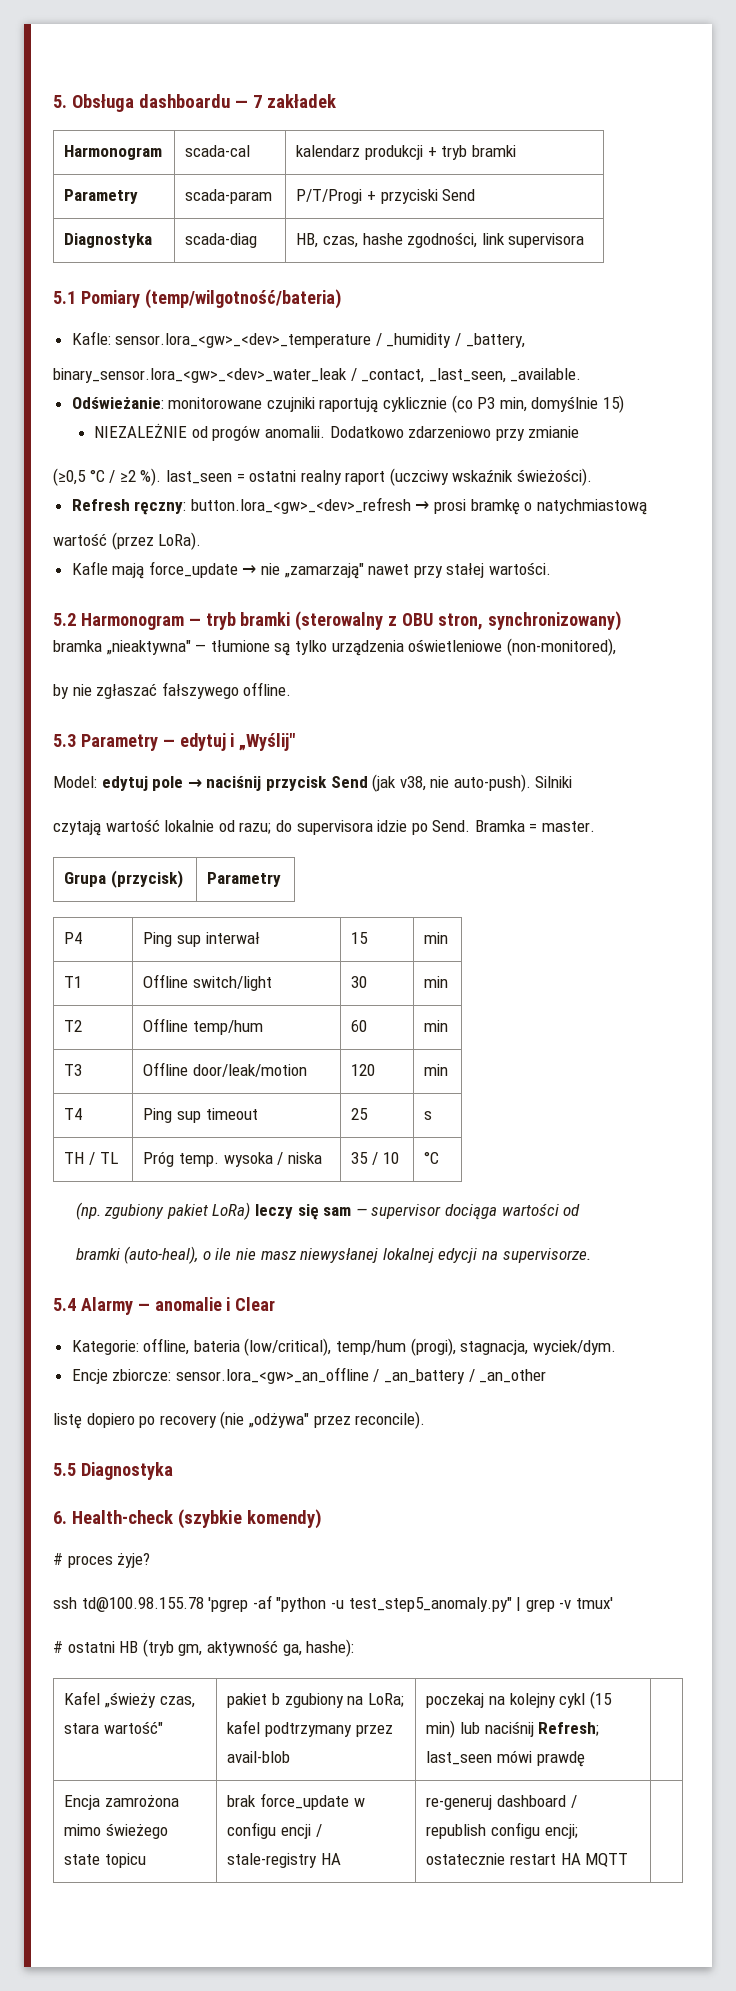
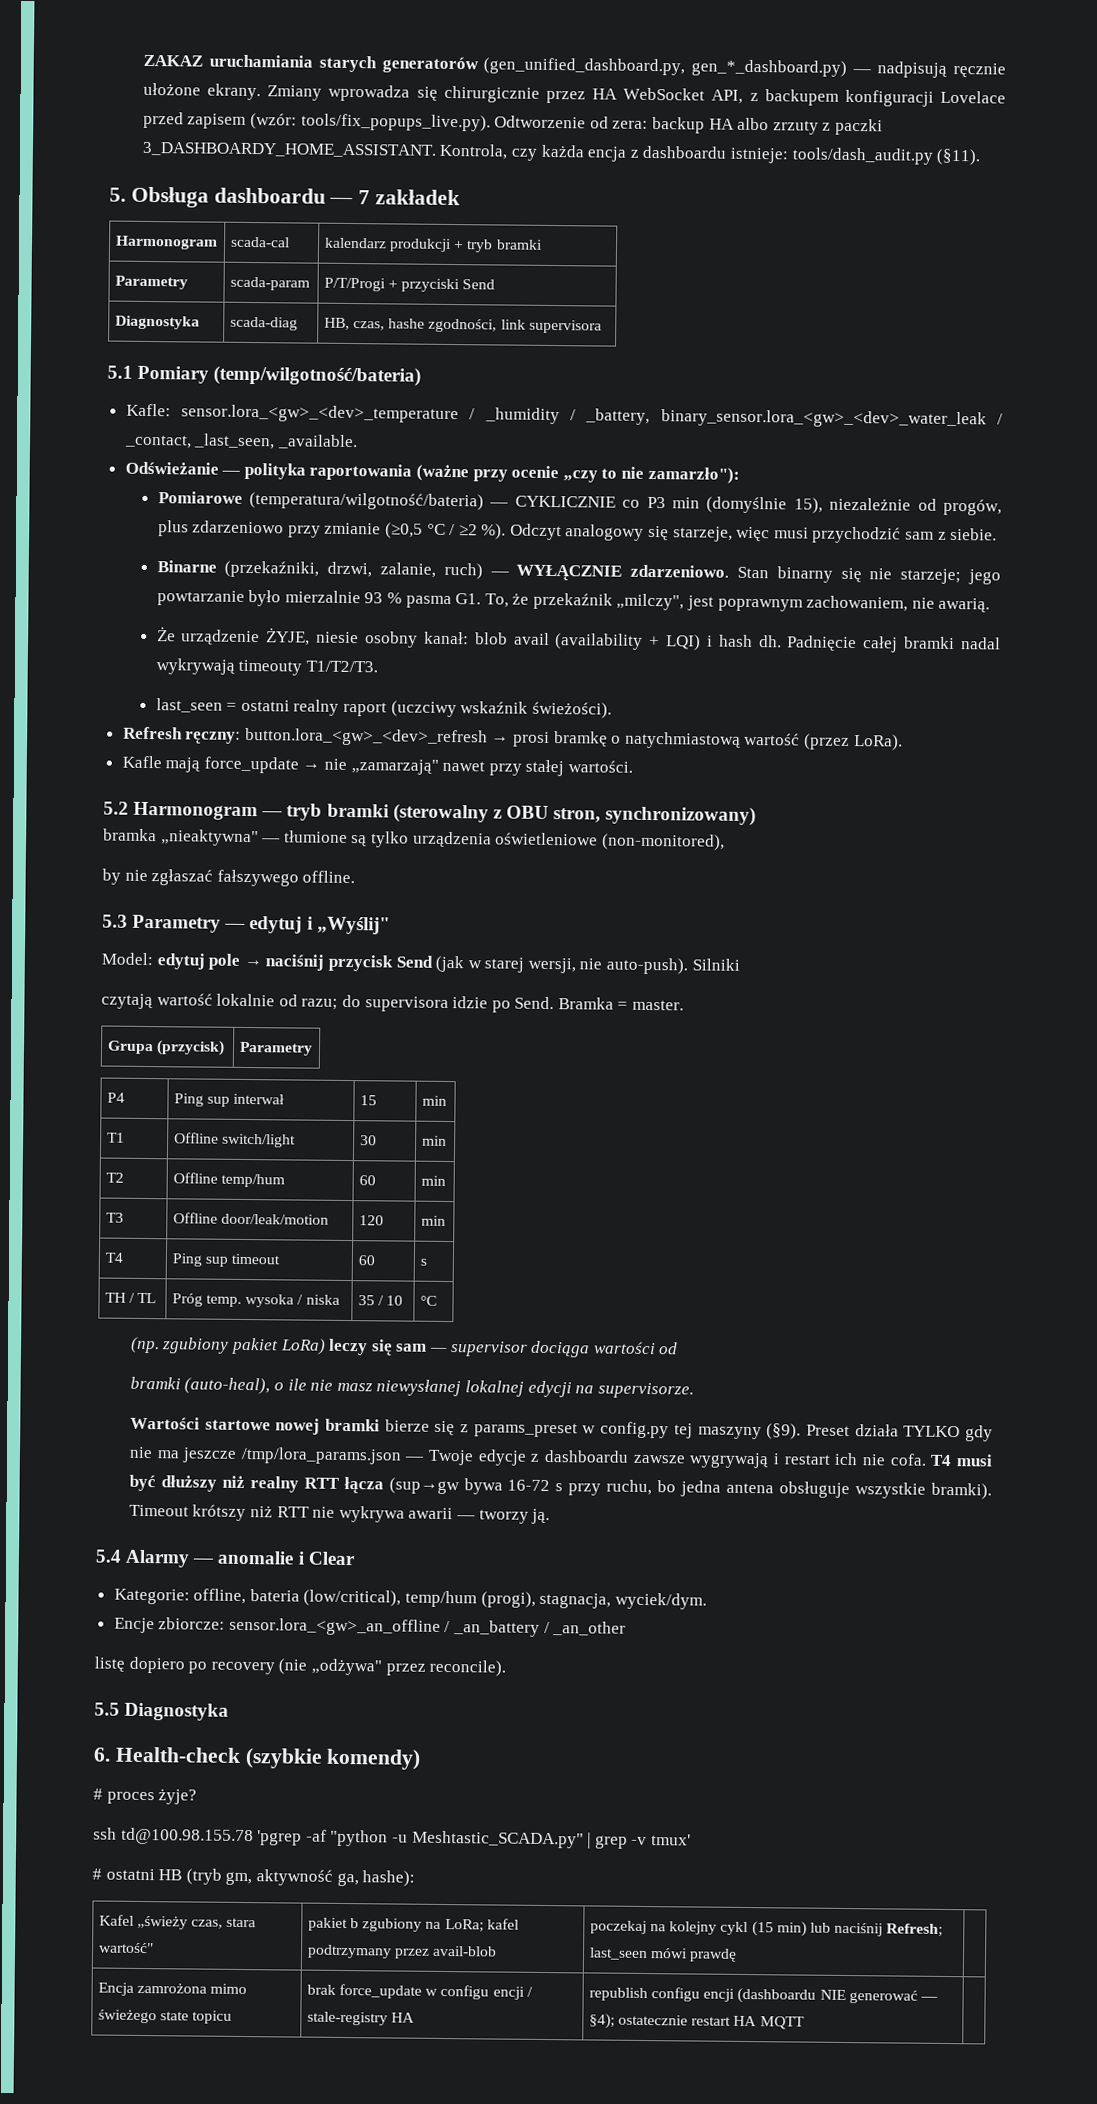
+ ZAKAZ uruchamiania starych generatorów (gen_unified_dashboard.py, gen_*_dashboard.py) — nadpisują ręcznie ułożone ekrany. Zmiany wprowadza się chirurgicznie przez HA WebSocket API, z backupem konfiguracji Lovelace przed zapisem (wzór: tools/fix_popups_live.py). Odtworzenie od zera: backup HA albo zrzuty z paczki 3_DASHBOARDY_HOME_ASSISTANT. Kontrola, czy każda encja z dashboardu istnieje: tools/dash_audit.py (§11).
- Kafle: sensor.lora_<gw>_<dev>_temperature / _humidity / _battery,
- binary_sensor.lora_<gw>_<dev>_water_leak / _contact, _last_seen, _available.
+ Kafle: sensor.lora_<gw>_<dev>_temperature / _humidity / _battery, binary_sensor.lora_<gw>_<dev>_water_leak / _contact, _last_seen, _available.
- Odświeżanie: monitorowane czujniki raportują cyklicznie (co P3 min, domyślnie 15)
- NIEZALEŻNIE od progów anomalii. Dodatkowo zdarzeniowo przy zmianie
- (≥0,5 °C / ≥2 %). last_seen = ostatni realny raport (uczciwy wskaźnik świeżości).
+ Odświeżanie — polityka raportowania (ważne przy ocenie „czy to nie zamarzło"):
+ Pomiarowe (temperatura/wilgotność/bateria) — CYKLICZNIE co P3 min (domyślnie 15), niezależnie od progów, plus zdarzeniowo przy zmianie (≥0,5 °C / ≥2 %). Odczyt analogowy się starzeje, więc musi przychodzić sam z siebie.
+ Binarne (przekaźniki, drzwi, zalanie, ruch) — WYŁĄCZNIE zdarzeniowo. Stan binarny się nie starzeje; jego powtarzanie było mierzalnie 93 % pasma G1. To, że przekaźnik „milczy", jest poprawnym zachowaniem, nie awarią.
+ Że urządzenie ŻYJE, niesie osobny kanał: blob avail (availability + LQI) i hash dh. Padnięcie całej bramki nadal wykrywają timeouty T1/T2/T3.
+ last_seen = ostatni realny raport (uczciwy wskaźnik świeżości).
- Refresh ręczny: button.lora_<gw>_<dev>_refresh → prosi bramkę o natychmiastową
- wartość (przez LoRa).
+ Refresh ręczny: button.lora_<gw>_<dev>_refresh → prosi bramkę o natychmiastową wartość (przez LoRa).
- Model: edytuj pole → naciśnij przycisk Send (jak v38, nie auto-push).
+ Model: edytuj pole → naciśnij przycisk Send (jak w starej wersji, nie auto-push).
- T4 | Ping sup timeout | 25 | s
+ T4 | Ping sup timeout | 60 | s
+ Wartości startowe nowej bramki bierze się z params_preset w config.py tej maszyny (§9). Preset działa TYLKO gdy nie ma jeszcze /tmp/lora_params.json — Twoje edycje z dashboardu zawsze wygrywają i restart ich nie cofa. T4 musi być dłuższy niż realny RTT łącza (sup→gw bywa 16-72 s przy ruchu, bo jedna antena obsługuje wszystkie bramki). Timeout krótszy niż RTT nie wykrywa awarii — tworzy ją.
- ssh td@100.98.155.78 'pgrep -af "python -u test_step5_anomaly.py" | grep -v tmux'
+ ssh td@100.98.155.78 'pgrep -af "python -u Meshtastic_SCADA.py" | grep -v tmux'
- Encja zamrożona mimo świeżego state topicu | brak force_update w configu encji / stale-registry HA | re-generuj dashboard / republish configu encji; ostatecznie restart HA MQTT |
+ Encja zamrożona mimo świeżego state topicu | brak force_update w configu encji / stale-registry HA | republish configu encji (dashboardu NIE generować — §4); ostatecznie restart HA MQTT |

